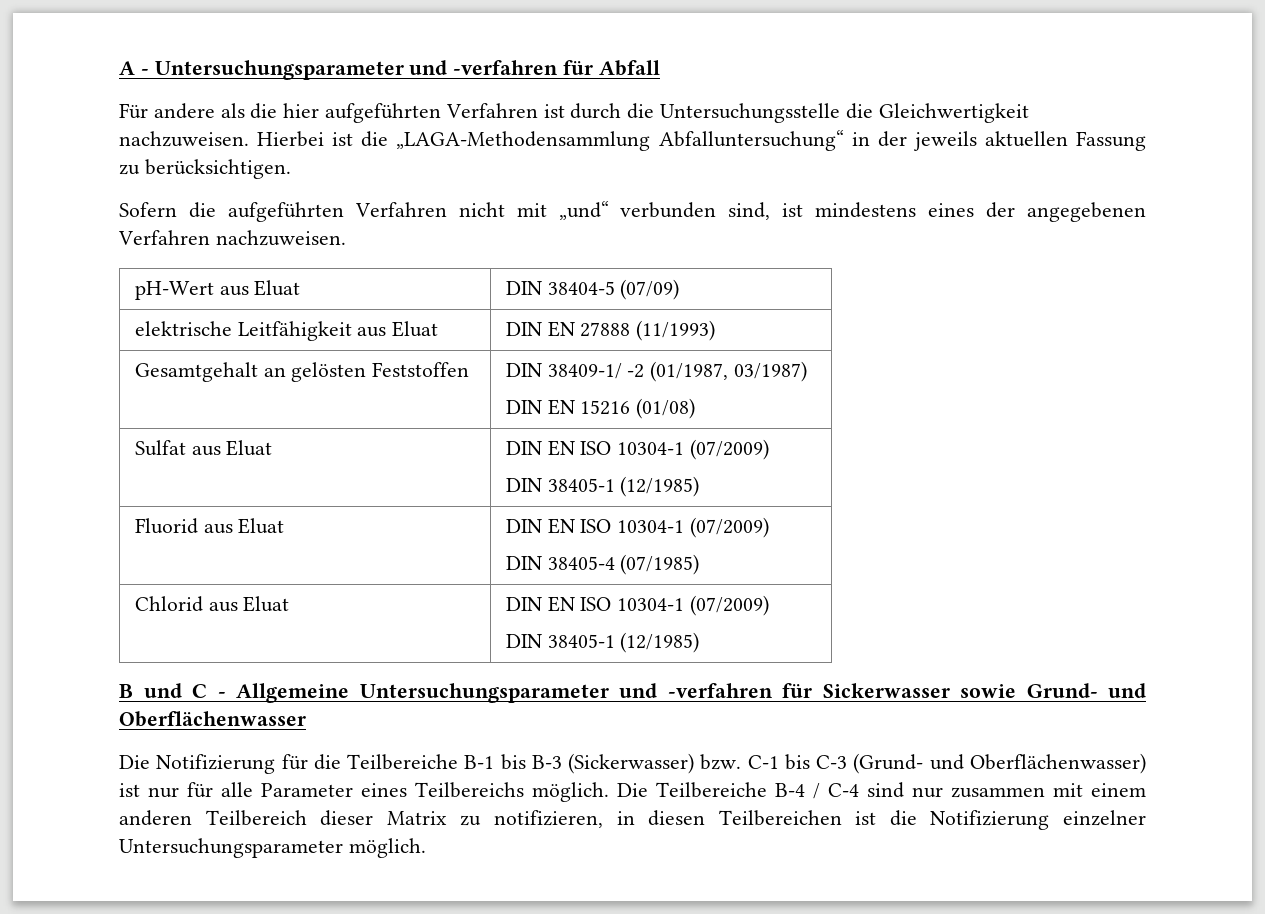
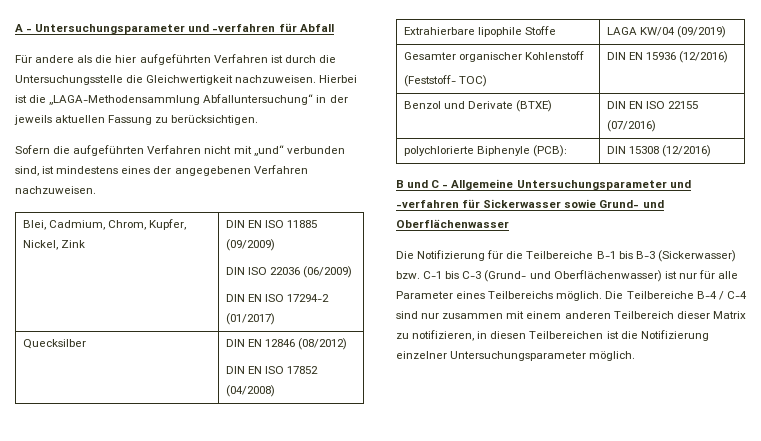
- pH-Wert aus Eluat | DIN 38404-5 (07/09)
- elektrische Leitfähigkeit aus Eluat | DIN EN 27888 (11/1993)
- Gesamtgehalt an gelösten Feststoffen | DIN 38409-1/ -2 (01/1987, 03/1987)
- DIN EN 15216 (01/08)
- Sulfat aus Eluat | DIN EN ISO 10304-1 (07/2009)
- DIN 38405-1 (12/1985)
- Fluorid aus Eluat | DIN EN ISO 10304-1 (07/2009)
- DIN 38405-4 (07/1985)
- Chlorid aus Eluat | DIN EN ISO 10304-1 (07/2009)
- DIN 38405-1 (12/1985)
+ Blei, Cadmium, Chrom, Kupfer, Nickel, Zink | DIN EN ISO 11885 (09/2009)
+ DIN ISO 22036 (06/2009)
+ DIN EN ISO 17294-2 (01/2017)
+ Quecksilber | DIN EN 12846 (08/2012)
+ DIN EN ISO 17852 (04/2008)
+ Extrahierbare lipophile Stoffe | LAGA KW/04 (09/2019)
+ Gesamter organischer Kohlenstoff
+ (Feststoff- TOC) | DIN EN 15936 (12/2016)
+ Benzol und Derivate (BTXE) | DIN EN ISO 22155 (07/2016)
+ polychlorierte Biphenyle (PCB): | DIN 15308 (12/2016)

